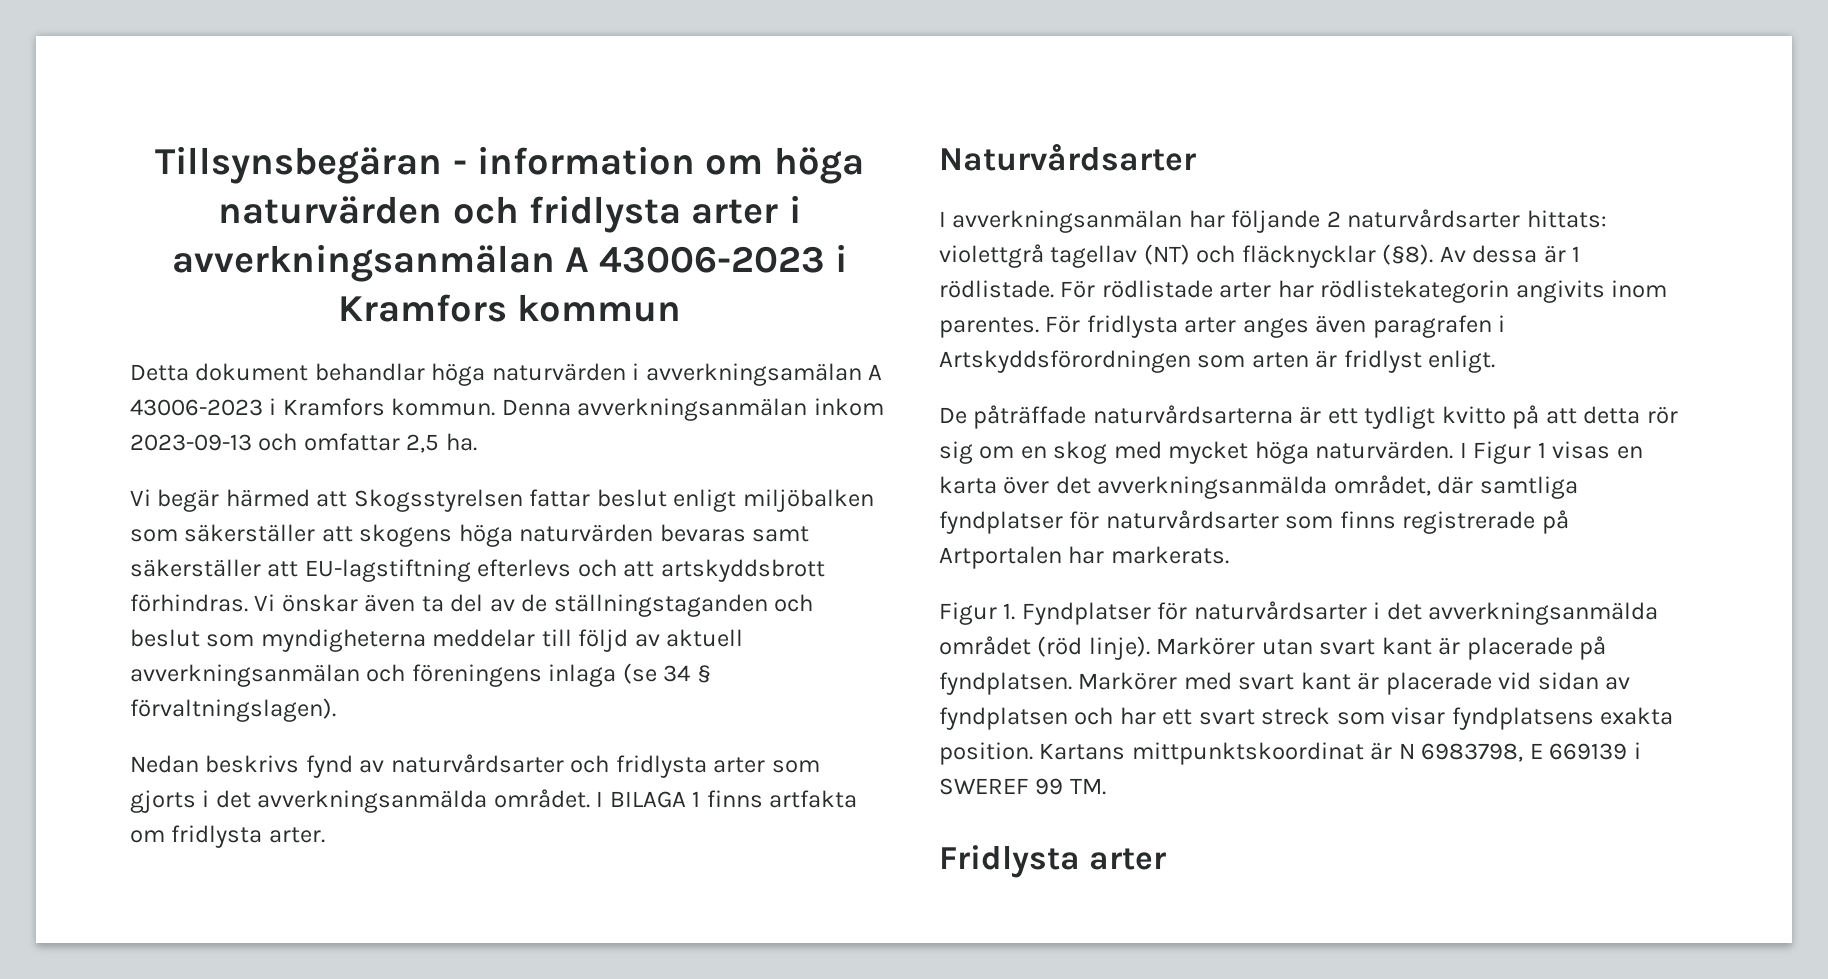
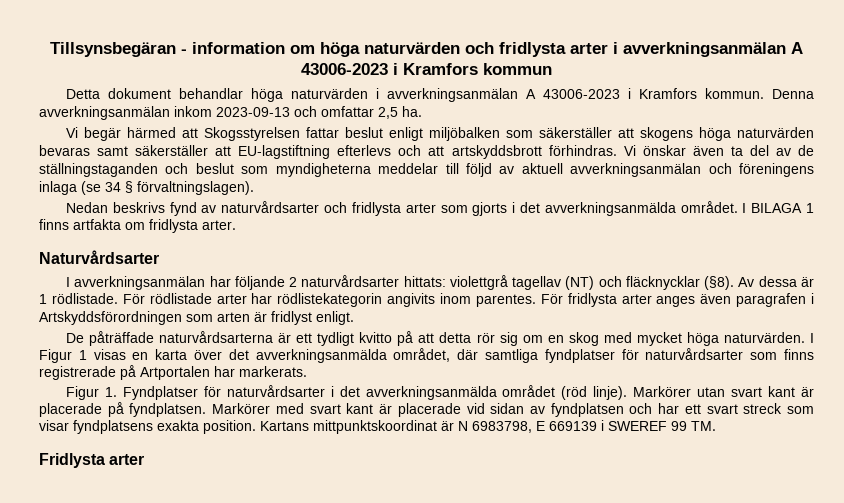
- Detta dokument behandlar höga naturvärden i avverkningsamälan A 43006-2023 i Kramfors kommun.
+ Detta dokument behandlar höga naturvärden i avverkningsanmälan A 43006-2023 i Kramfors kommun.

